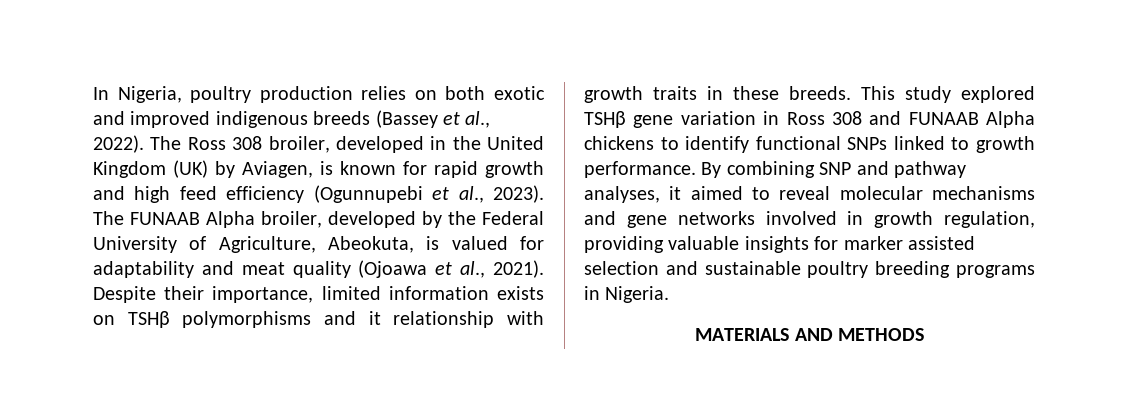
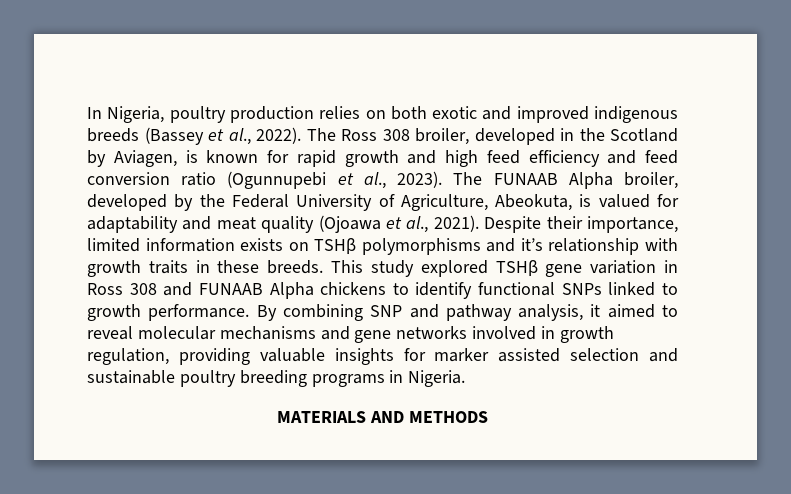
- The Ross 308 broiler, developed in the United Kingdom (UK) by Aviagen, is known for rapid growth and high feed efficiency (Ogunnupebi et al., 2023).
+ The Ross 308 broiler, developed in the Scotland by Aviagen, is known for rapid growth and high feed efficiency and feed conversion ratio (Ogunnupebi et al., 2023).
- Despite their importance, limited information exists on TSHβ polymorphisms and it relationship with growth traits in these breeds.
+ Despite their importance, limited information exists on TSHβ polymorphisms and it’s relationship with growth traits in these breeds.
- By combining SNP and pathway analyses, it aimed to reveal molecular mechanisms and gene networks involved in growth regulation, providing valuable insights for marker assisted selection and sustainable poultry breeding programs in Nigeria.
+ By combining SNP and pathway analysis, it aimed to reveal molecular mechanisms and gene networks involved in growth regulation, providing valuable insights for marker assisted selection and sustainable poultry breeding programs in Nigeria.

